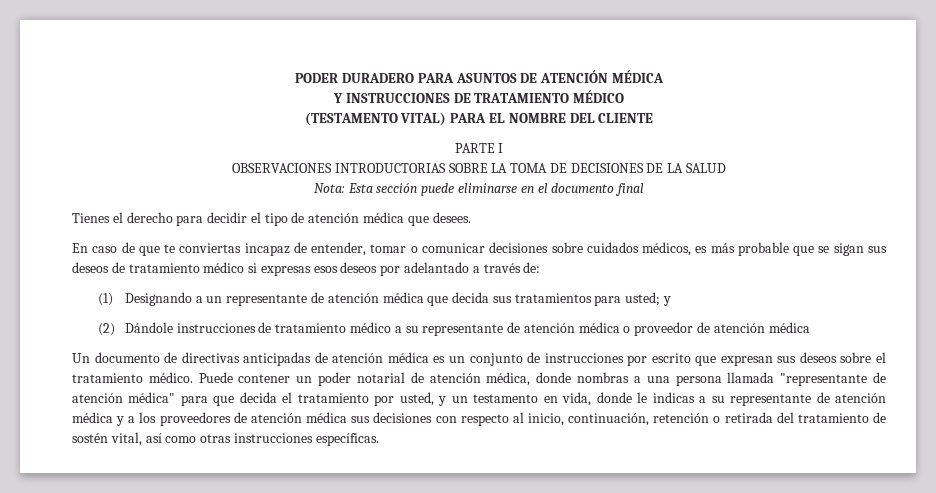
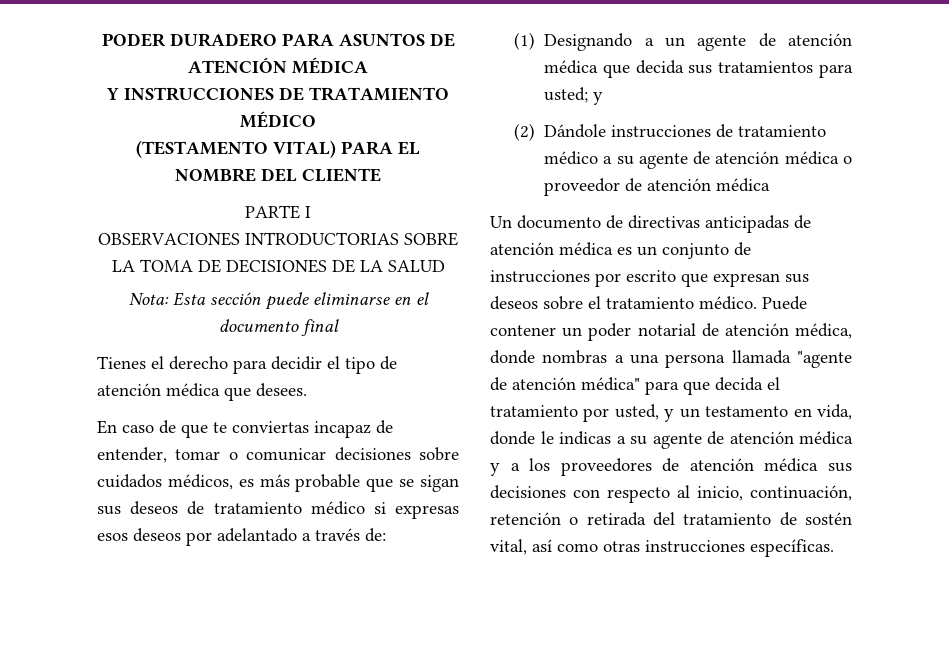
- (1) Designando a un representante de atención médica que decida sus tratamientos para usted; y
+ (1) Designando a un agente de atención médica que decida sus tratamientos para usted; y
- (2) Dándole instrucciones de tratamiento médico a su representante de atención médica o proveedor de atención médica
+ (2) Dándole instrucciones de tratamiento médico a su agente de atención médica o proveedor de atención médica
- Puede contener un poder notarial de atención médica, donde nombras a una persona llamada "representante de atención médica" para que decida el tratamiento por usted, y un testamento en vida, donde le indicas a su representante de atención médica y a los proveedores de atención médica sus decisiones con respecto al inicio, continuación, retención o retirada del tratamiento de sostén vital, así como otras instrucciones específicas.
+ Puede contener un poder notarial de atención médica, donde nombras a una persona llamada "agente de atención médica" para que decida el tratamiento por usted, y un testamento en vida, donde le indicas a su agente de atención médica y a los proveedores de atención médica sus decisiones con respecto al inicio, continuación, retención o retirada del tratamiento de sostén vital, así como otras instrucciones específicas.

